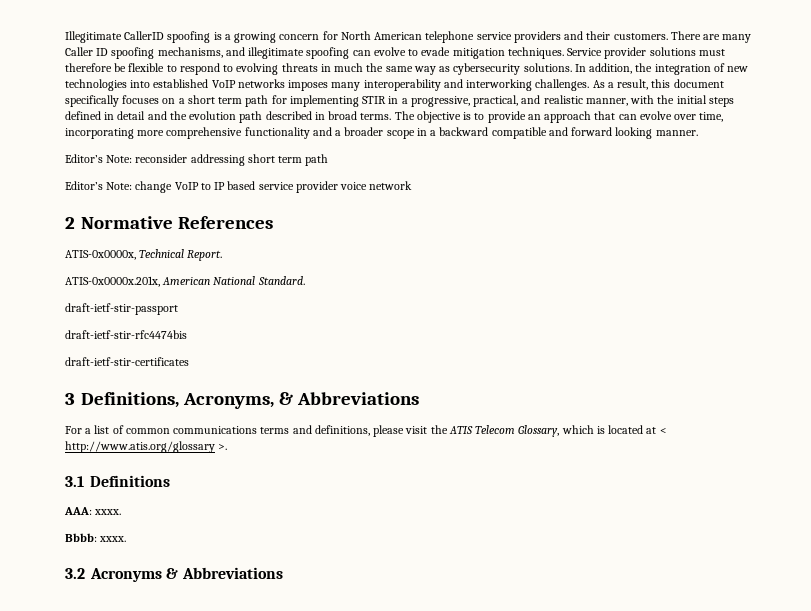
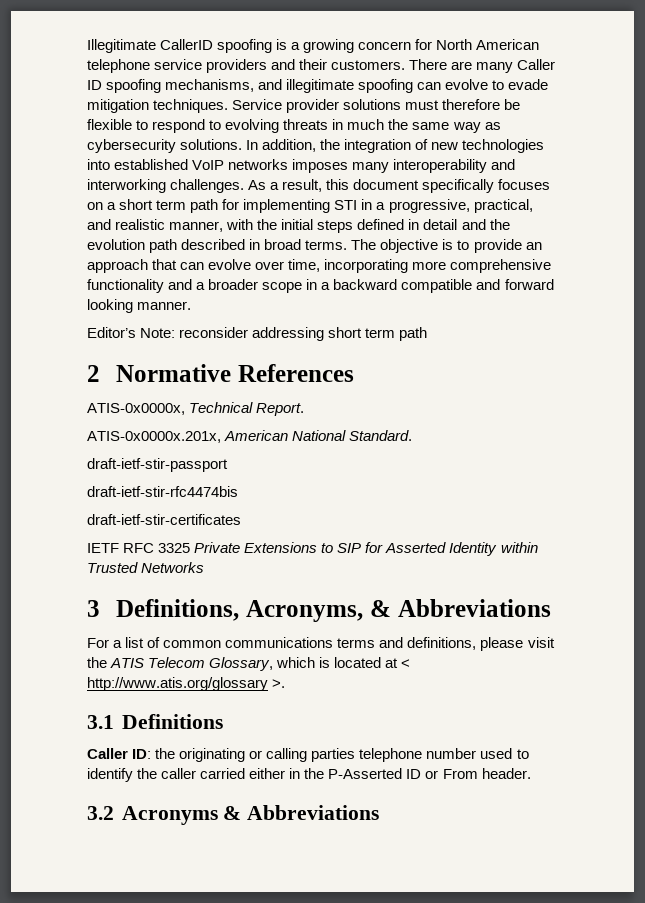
- As a result, this document specifically focuses on a short term path for implementing STIR in a progressive, practical, and realistic manner, with the initial steps defined in detail and the evolution path described in broad terms.
+ As a result, this document specifically focuses on a short term path for implementing STI in a progressive, practical, and realistic manner, with the initial steps defined in detail and the evolution path described in broad terms.
- Editor’s Note: change VoIP to IP based service provider voice network
+ IETF RFC 3325 Private Extensions to SIP for Asserted Identity within Trusted Networks
- AAA: xxxx.
- Bbbb: xxxx.
+ Caller ID: the originating or calling parties telephone number used to identify the caller carried either in the P-Asserted ID or From header.

